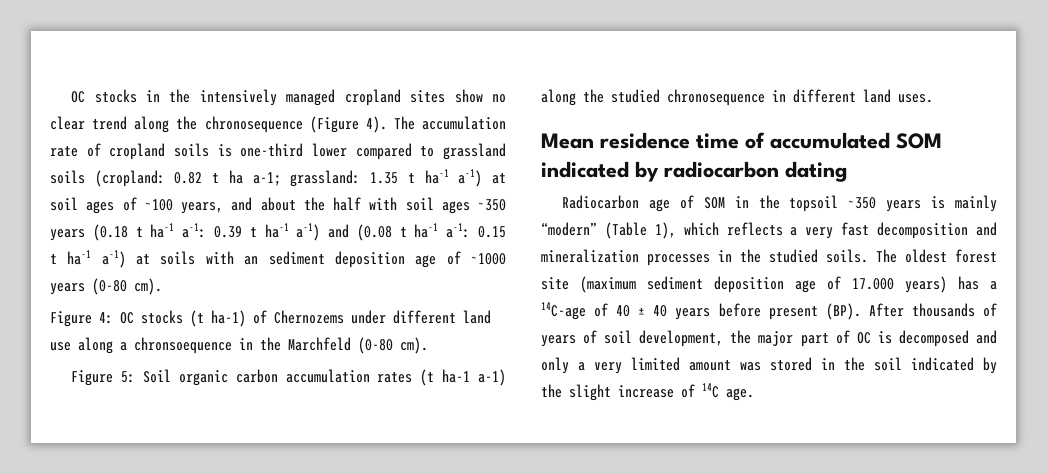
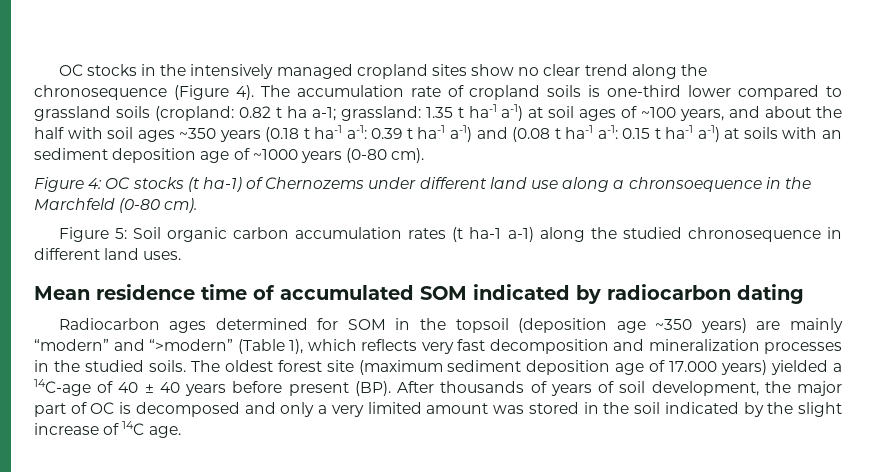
- Radiocarbon age of SOM in the topsoil ~350 years is mainly “modern” (Table 1), which reflects a very fast decomposition and mineralization processes in the studied soils.
+ Radiocarbon ages determined for SOM in the topsoil (deposition age ~350 years) are mainly “modern” and “>modern” (Table 1), which reflects very fast decomposition and mineralization processes in the studied soils.
- The oldest forest site (maximum sediment deposition age of 17.000 years) has a 14C-age of 40 ± 40 years before present (BP). After thousands of years of soil development, the major part of OC is decomposed and only a very limited amount was stored in the soil indicated by the slight increase of 14C age.
+ The oldest forest site (maximum sediment deposition age of 17.000 years) yielded a 14C-age of 40 ± 40 years before present (BP). After thousands of years of soil development, the major part of OC is decomposed and only a very limited amount was stored in the soil indicated by the slight increase of 14C age.

